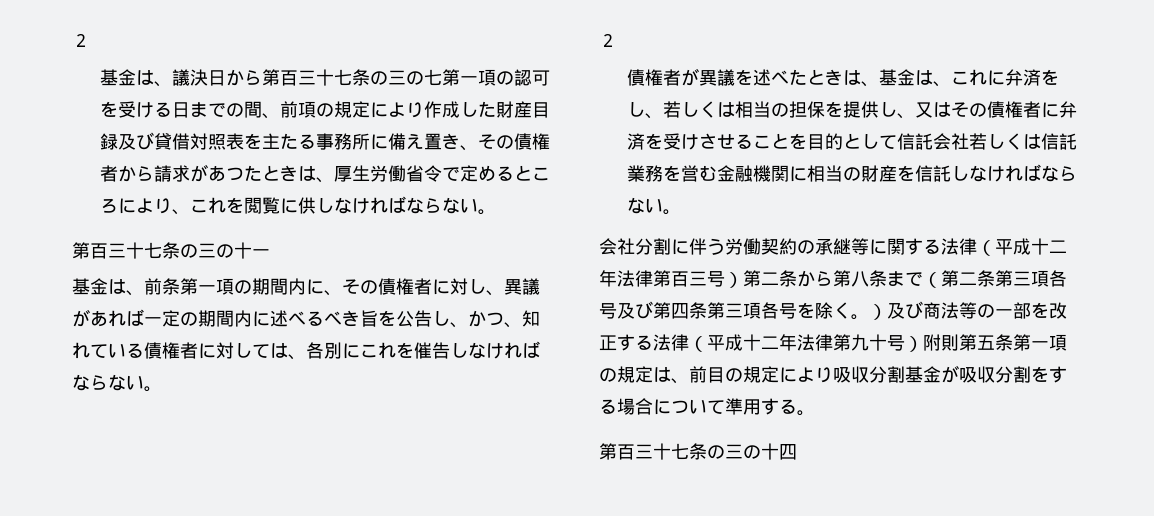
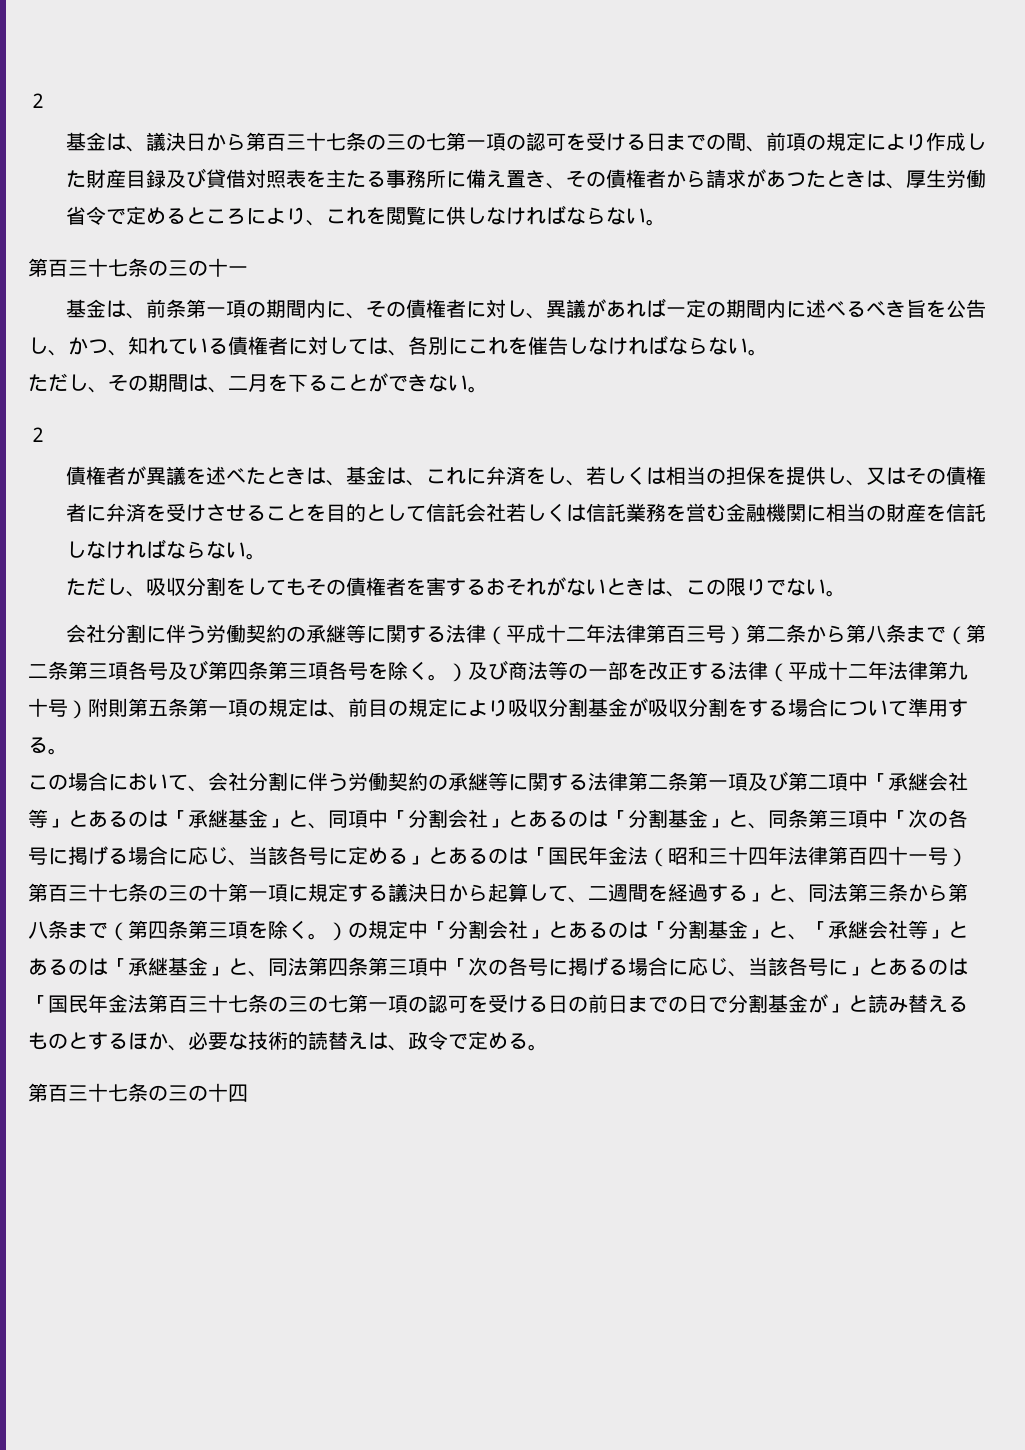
+ ただし、その期間は、二月を下ることができない。
+ ただし、吸収分割をしてもその債権者を害するおそれがないときは、この限りでない。
+ この場合において、会社分割に伴う労働契約の承継等に関する法律第二条第一項及び第二項中「承継会社等」とあるのは「承継基金」と、同項中「分割会社」とあるのは「分割基金」と、同条第三項中「次の各号に掲げる場合に応じ、当該各号に定める」とあるのは「国民年金法（昭和三十四年法律第百四十一号）第百三十七条の三の十第一項に規定する議決日から起算して、二週間を経過する」と、同法第三条から第八条まで（第四条第三項を除く。）の規定中「分割会社」とあるのは「分割基金」と、「承継会社等」とあるのは「承継基金」と、同法第四条第三項中「次の各号に掲げる場合に応じ、当該各号に」とあるのは「国民年金法第百三十七条の三の七第一項の認可を受ける日の前日までの日で分割基金が」と読み替えるものとするほか、必要な技術的読替えは、政令で定める。

